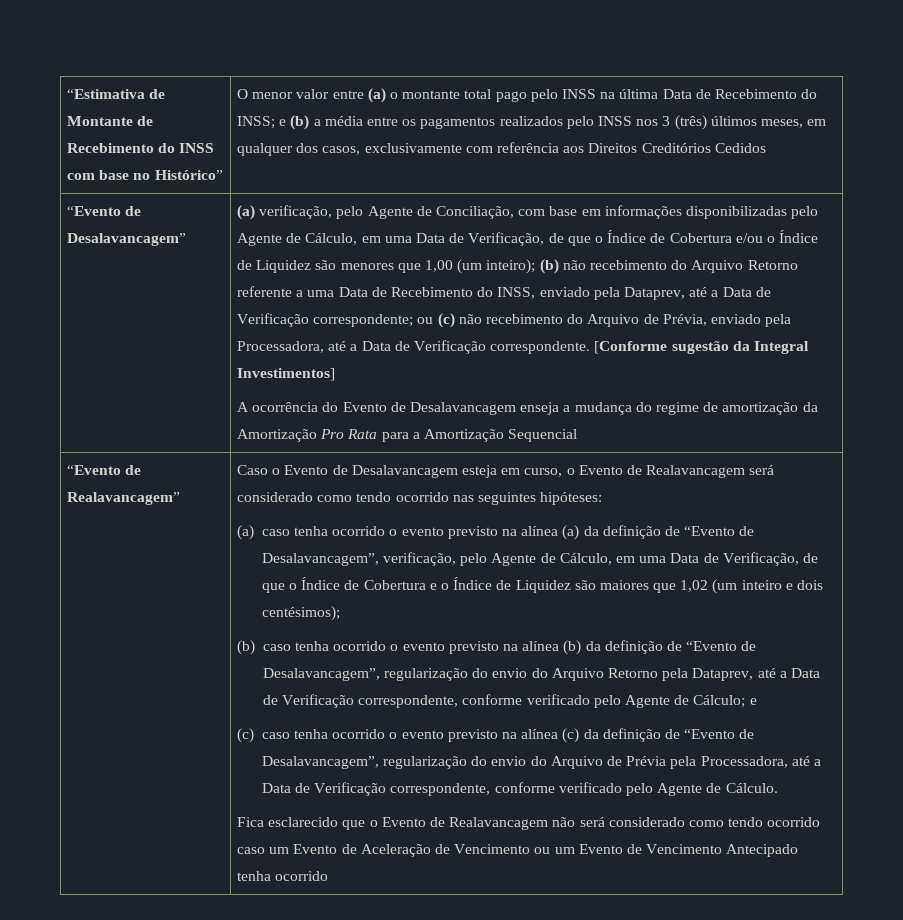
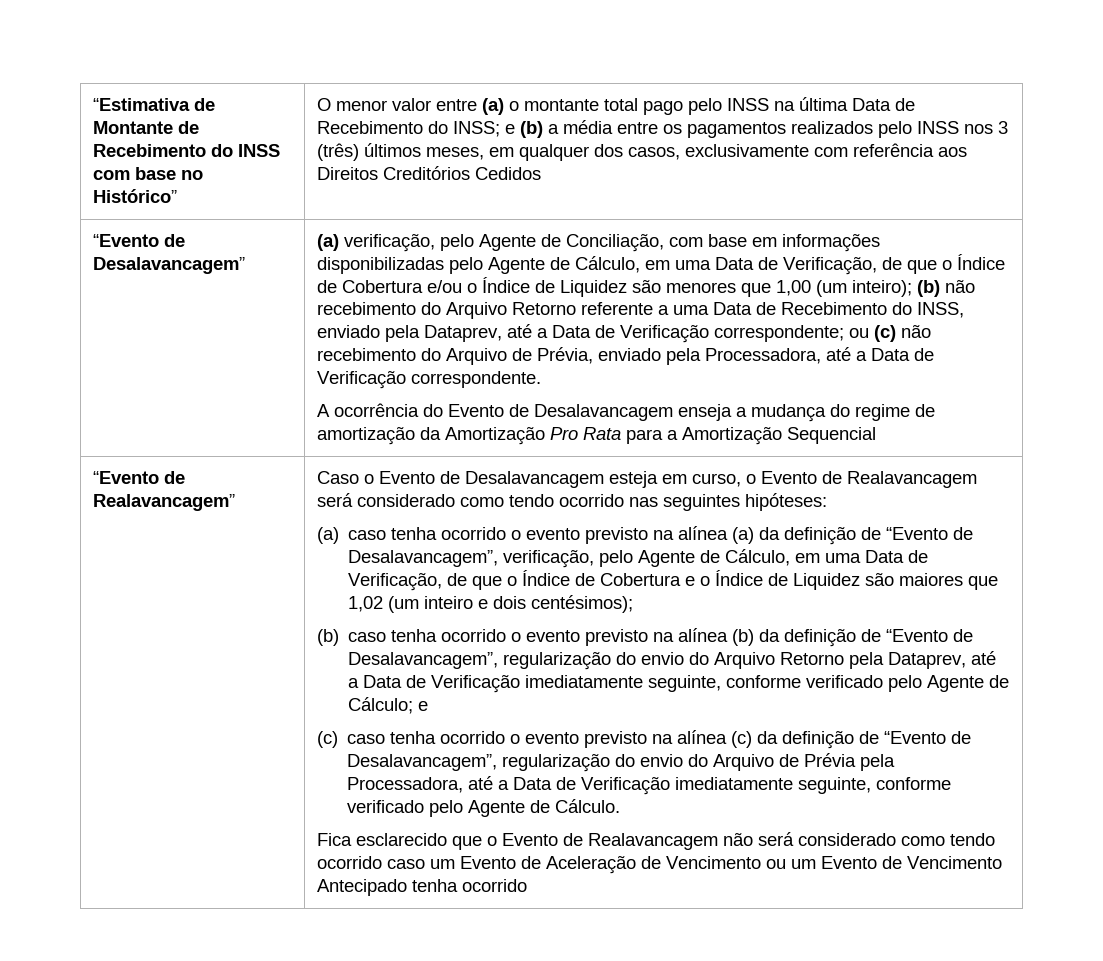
- [Conforme sugestão da Integral Investimentos]
- (b) caso tenha ocorrido o evento previsto na alínea (b) da definição de “Evento de Desalavancagem”, regularização do envio do Arquivo Retorno pela Dataprev, até a Data de Verificação correspondente, conforme verificado pelo Agente de Cálculo; e
+ (b) caso tenha ocorrido o evento previsto na alínea (b) da definição de “Evento de Desalavancagem”, regularização do envio do Arquivo Retorno pela Dataprev, até a Data de Verificação imediatamente seguinte, conforme verificado pelo Agente de Cálculo; e
- (c) caso tenha ocorrido o evento previsto na alínea (c) da definição de “Evento de Desalavancagem”, regularização do envio do Arquivo de Prévia pela Processadora, até a Data de Verificação correspondente, conforme verificado pelo Agente de Cálculo.
+ (c) caso tenha ocorrido o evento previsto na alínea (c) da definição de “Evento de Desalavancagem”, regularização do envio do Arquivo de Prévia pela Processadora, até a Data de Verificação imediatamente seguinte, conforme verificado pelo Agente de Cálculo.

